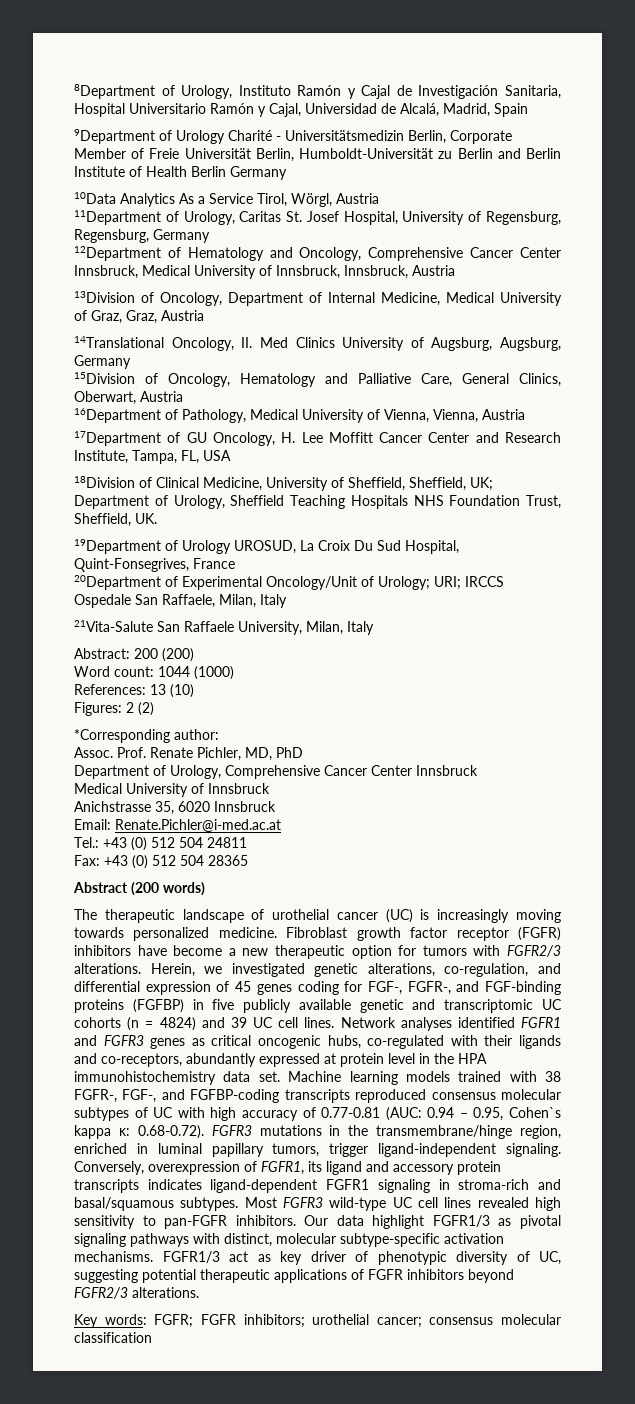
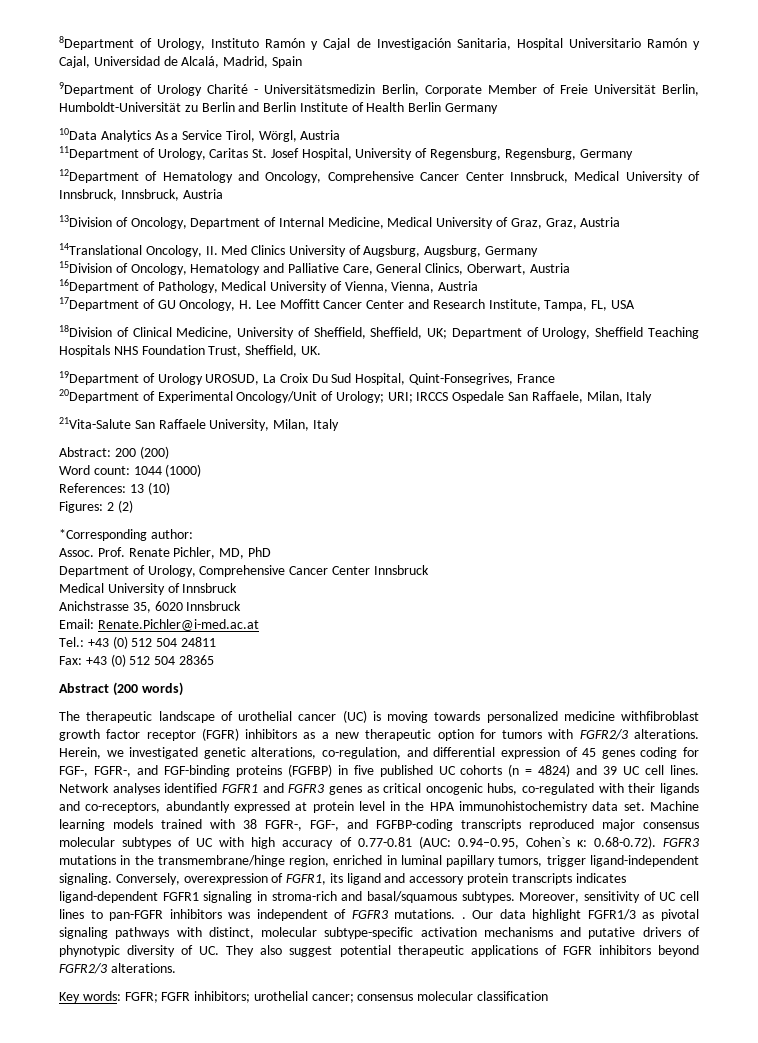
- The therapeutic landscape of urothelial cancer (UC) is increasingly moving towards personalized medicine. Fibroblast growth factor receptor (FGFR) inhibitors have become a new therapeutic option for tumors with FGFR2/3 alterations.
+ The therapeutic landscape of urothelial cancer (UC) is moving towards personalized medicine withfibroblast growth factor receptor (FGFR) inhibitors as a new therapeutic option for tumors with FGFR2/3 alterations.
- Herein, we investigated genetic alterations, co-regulation, and differential expression of 45 genes coding for FGF-, FGFR-, and FGF-binding proteins (FGFBP) in five publicly available genetic and transcriptomic UC cohorts (n = 4824) and 39 UC cell lines.
+ Herein, we investigated genetic alterations, co-regulation, and differential expression of 45 genes coding for FGF-, FGFR-, and FGF-binding proteins (FGFBP) in five published UC cohorts (n = 4824) and 39 UC cell lines.
- Machine learning models trained with 38 FGFR-, FGF-, and FGFBP-coding transcripts reproduced consensus molecular subtypes of UC with high accuracy of 0.77-0.81 (AUC: 0.94 – 0.95, Cohen`s kappa κ: 0.68-0.72). FGFR3 mutations in the transmembrane/hinge region, enriched in luminal papillary tumors, trigger ligand-independent signaling.
+ Machine learning models trained with 38 FGFR-, FGF-, and FGFBP-coding transcripts reproduced major consensus molecular subtypes of UC with high accuracy of 0.77-0.81 (AUC: 0.94–0.95, Cohen`s κ: 0.68-0.72). FGFR3 mutations in the transmembrane/hinge region, enriched in luminal papillary tumors, trigger ligand-independent signaling.
- Most FGFR3 wild-type UC cell lines revealed high sensitivity to pan-FGFR inhibitors.
+ Moreover, sensitivity of UC cell lines to pan-FGFR inhibitors was independent of FGFR3 mutations. .
- Our data highlight FGFR1/3 as pivotal signaling pathways with distinct, molecular subtype-specific activation mechanisms. FGFR1/3 act as key driver of phenotypic diversity of UC, suggesting potential therapeutic applications of FGFR inhibitors beyond FGFR2/3 alterations.
+ Our data highlight FGFR1/3 as pivotal signaling pathways with distinct, molecular subtype-specific activation mechanisms and putative drivers of phynotypic diversity of UC. They also suggest potential therapeutic applications of FGFR inhibitors beyond FGFR2/3 alterations.

